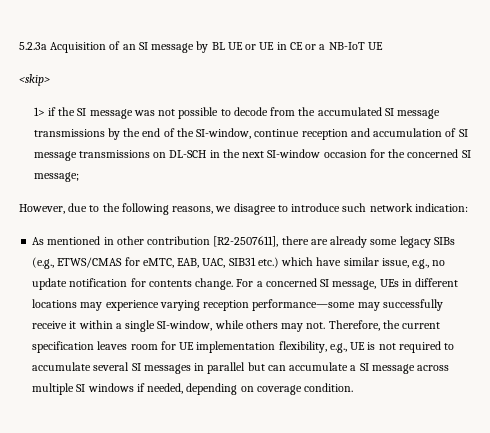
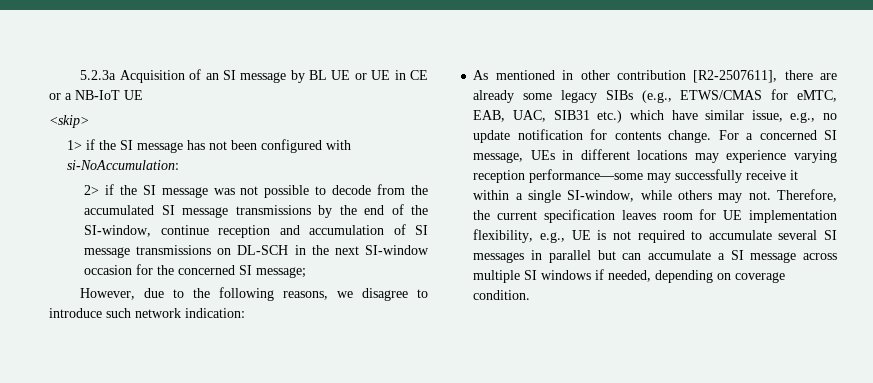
- 1> if the SI message was not possible to decode from the accumulated SI message transmissions by the end of the SI-window, continue reception and accumulation of SI message transmissions on DL-SCH in the next SI-window occasion for the concerned SI message;
+ 1> if the SI message has not been configured with si-NoAccumulation:
+ 2> if the SI message was not possible to decode from the accumulated SI message transmissions by the end of the SI-window, continue reception and accumulation of SI message transmissions on DL-SCH in the next SI-window occasion for the concerned SI message;

